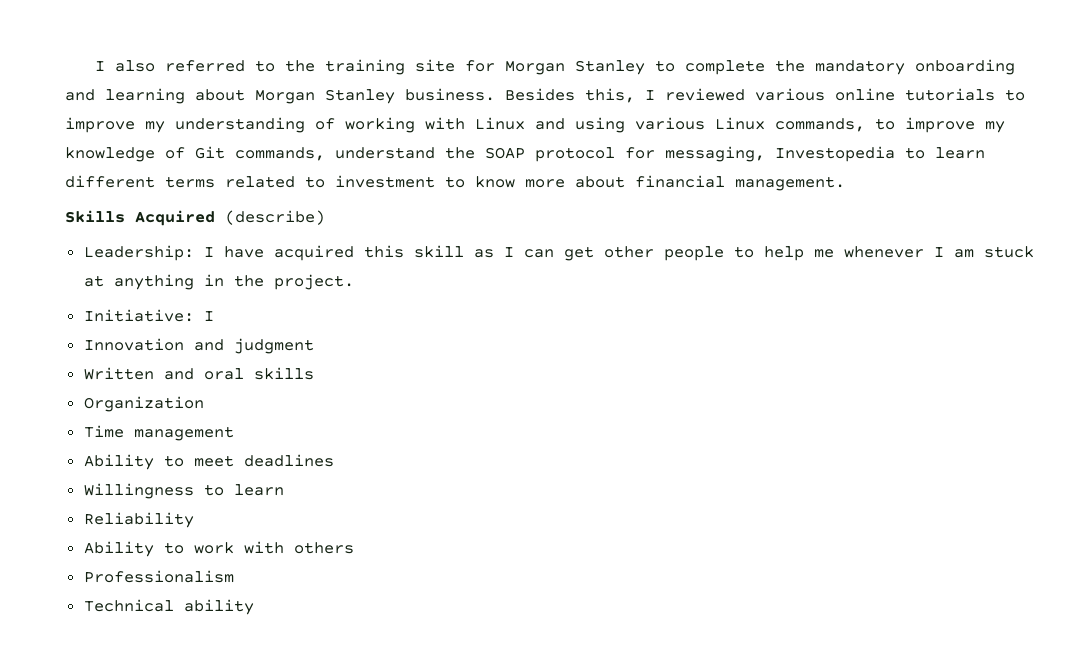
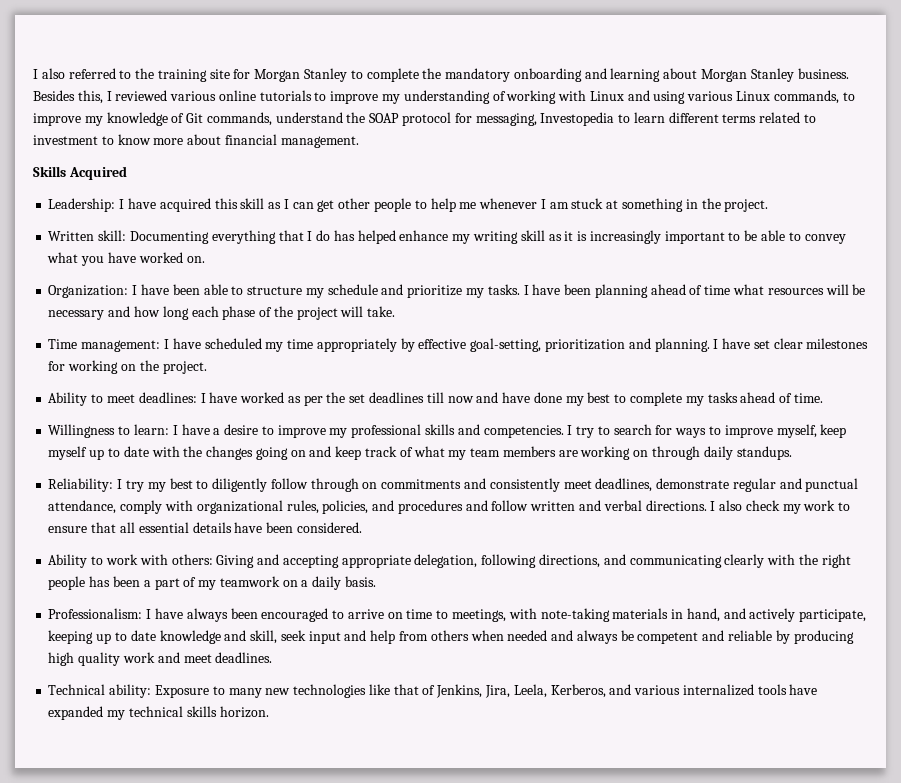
- Skills Acquired (describe)
+ Skills Acquired
- Leadership: I have acquired this skill as I can get other people to help me whenever I am stuck at anything in the project.
+ Leadership: I have acquired this skill as I can get other people to help me whenever I am stuck at something in the project.
- Initiative: I
- Innovation and judgment
- Written and oral skills
- Organization
- Time management
- Ability to meet deadlines
- Willingness to learn
- Reliability
- Ability to work with others
- Professionalism
- Technical ability
+ Written skill: Documenting everything that I do has helped enhance my writing skill as it is increasingly important to be able to convey what you have worked on.
+ Organization: I have been able to structure my schedule and prioritize my tasks. I have been planning ahead of time what resources will be necessary and how long each phase of the project will take.
+ Time management: I have scheduled my time appropriately by effective goal-setting, prioritization and planning. I have set clear milestones for working on the project.
+ Ability to meet deadlines: I have worked as per the set deadlines till now and have done my best to complete my tasks ahead of time.
+ Willingness to learn: I have a desire to improve my professional skills and competencies. I try to search for ways to improve myself, keep myself up to date with the changes going on and keep track of what my team members are working on through daily standups.
+ Reliability: I try my best to diligently follow through on commitments and consistently meet deadlines, demonstrate regular and punctual attendance, comply with organizational rules, policies, and procedures and follow written and verbal directions. I also check my work to ensure that all essential details have been considered.
+ Ability to work with others: Giving and accepting appropriate delegation, following directions, and communicating clearly with the right people has been a part of my teamwork on a daily basis.
+ Professionalism: I have always been encouraged to arrive on time to meetings, with note-taking materials in hand, and actively participate, keeping up to date knowledge and skill, seek input and help from others when needed and always be competent and reliable by producing high quality work and meet deadlines.
+ Technical ability: Exposure to many new technologies like that of Jenkins, Jira, Leela, Kerberos, and various internalized tools have expanded my technical skills horizon.

